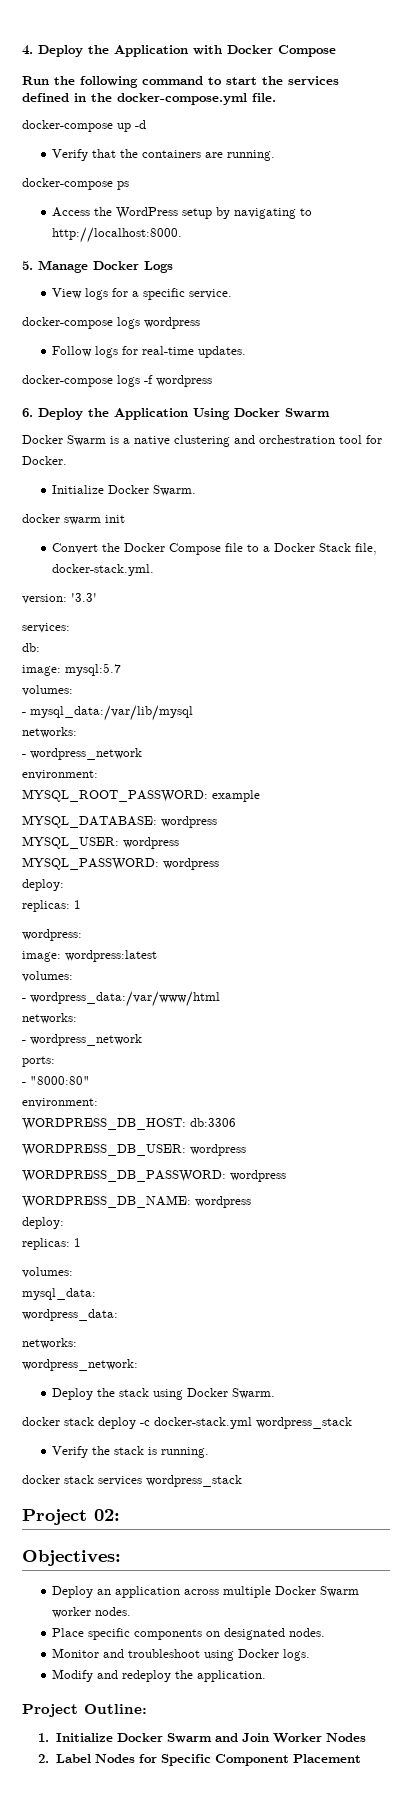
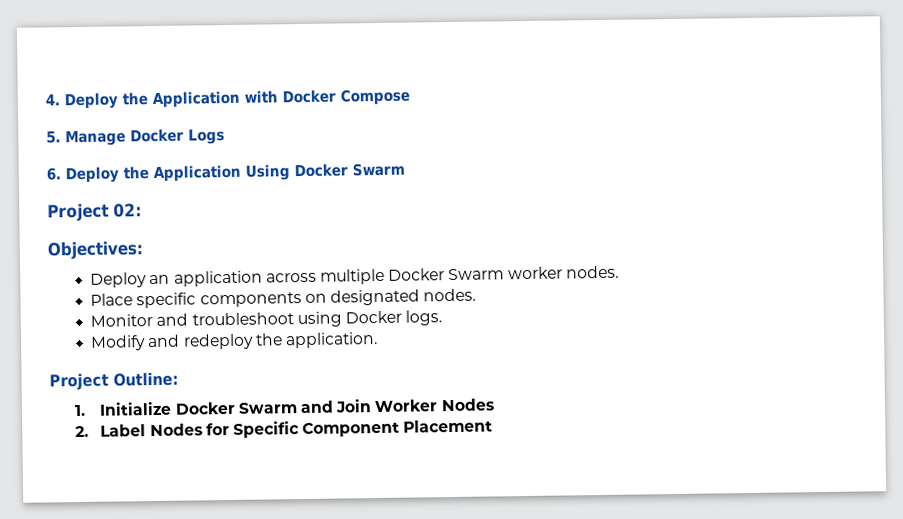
- Run the following command to start the services defined in the docker-compose.yml file.
- docker-compose up -d
- Verify that the containers are running.
- docker-compose ps
- Access the WordPress setup by navigating to http://localhost:8000.
  5. Manage Docker Logs
- View logs for a specific service.
- docker-compose logs wordpress
- Follow logs for real-time updates.
- docker-compose logs -f wordpress
- Docker Swarm is a native clustering and orchestration tool for Docker.
- Initialize Docker Swarm.
- docker swarm init
- Convert the Docker Compose file to a Docker Stack file, docker-stack.yml.
- version: '3.3'
- services:
- db:
- image: mysql:5.7
- volumes:
- - mysql_data:/var/lib/mysql
- networks:
- - wordpress_network
- environment:
- MYSQL_ROOT_PASSWORD: example
- MYSQL_DATABASE: wordpress
- MYSQL_USER: wordpress
- MYSQL_PASSWORD: wordpress
- deploy:
- replicas: 1
- wordpress:
- image: wordpress:latest
- volumes:
- - wordpress_data:/var/www/html
- networks:
- - wordpress_network
- ports:
- - "8000:80"
- environment:
- WORDPRESS_DB_HOST: db:3306
- WORDPRESS_DB_USER: wordpress
- WORDPRESS_DB_PASSWORD: wordpress
- WORDPRESS_DB_NAME: wordpress
- deploy:
- replicas: 1
- volumes:
- mysql_data:
- wordpress_data:
- networks:
- wordpress_network:
- Deploy the stack using Docker Swarm.
- docker stack deploy -c docker-stack.yml wordpress_stack
- Verify the stack is running.
- docker stack services wordpress_stack

